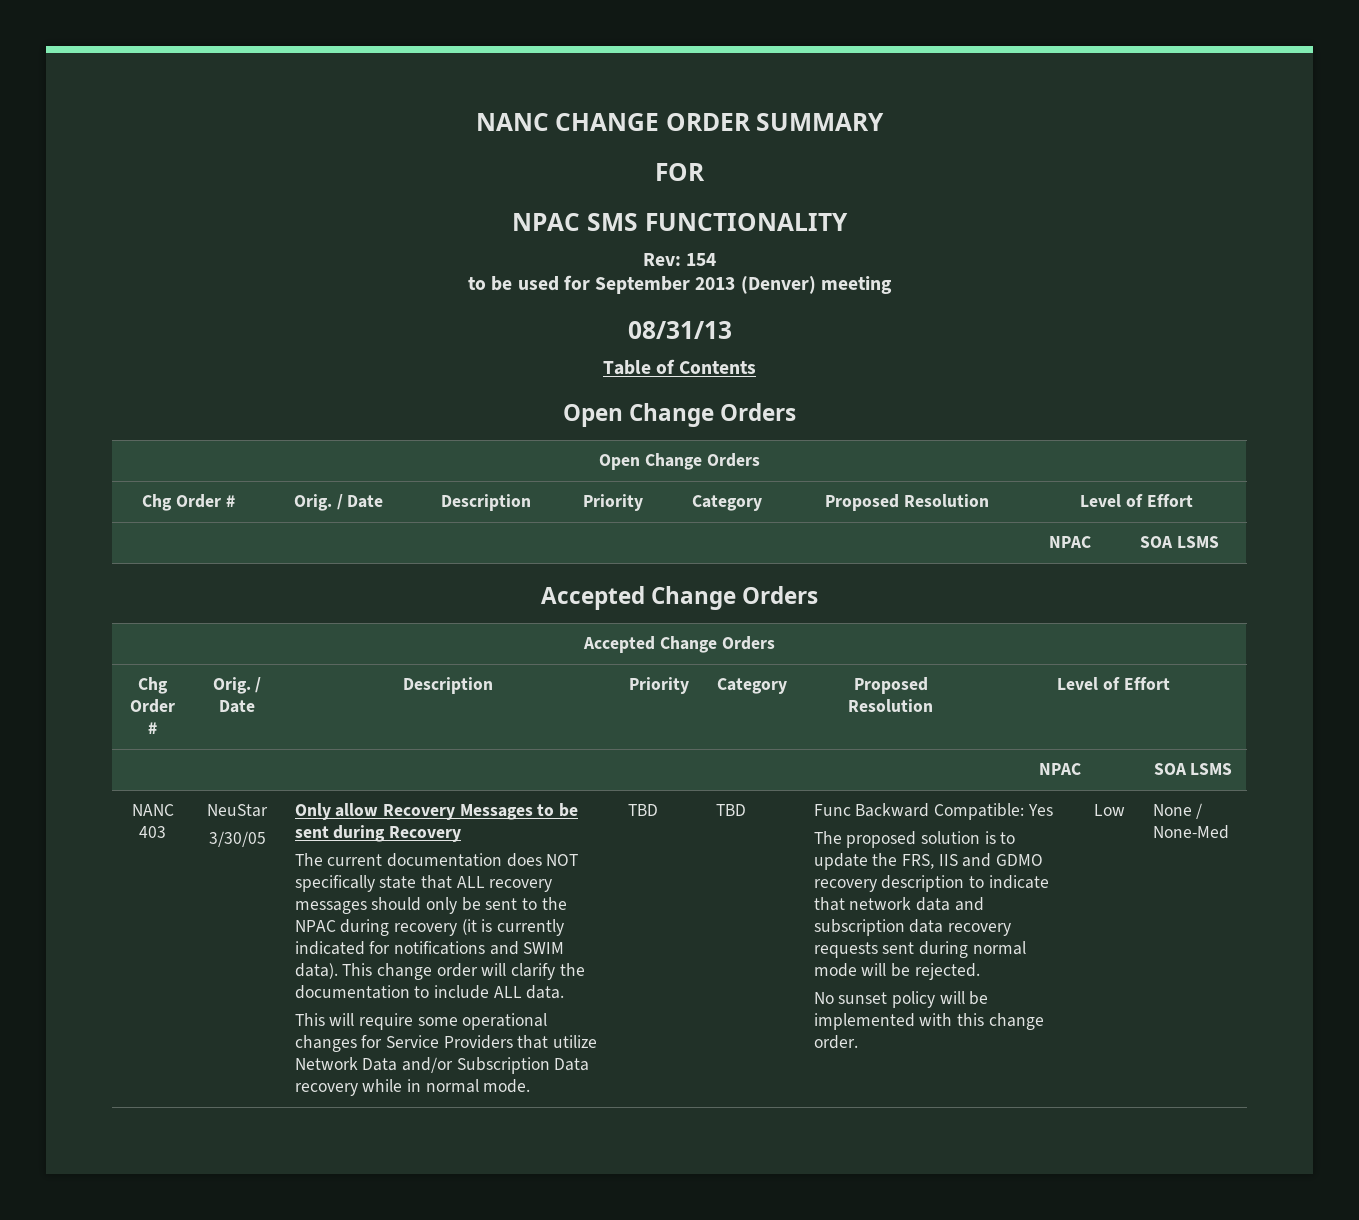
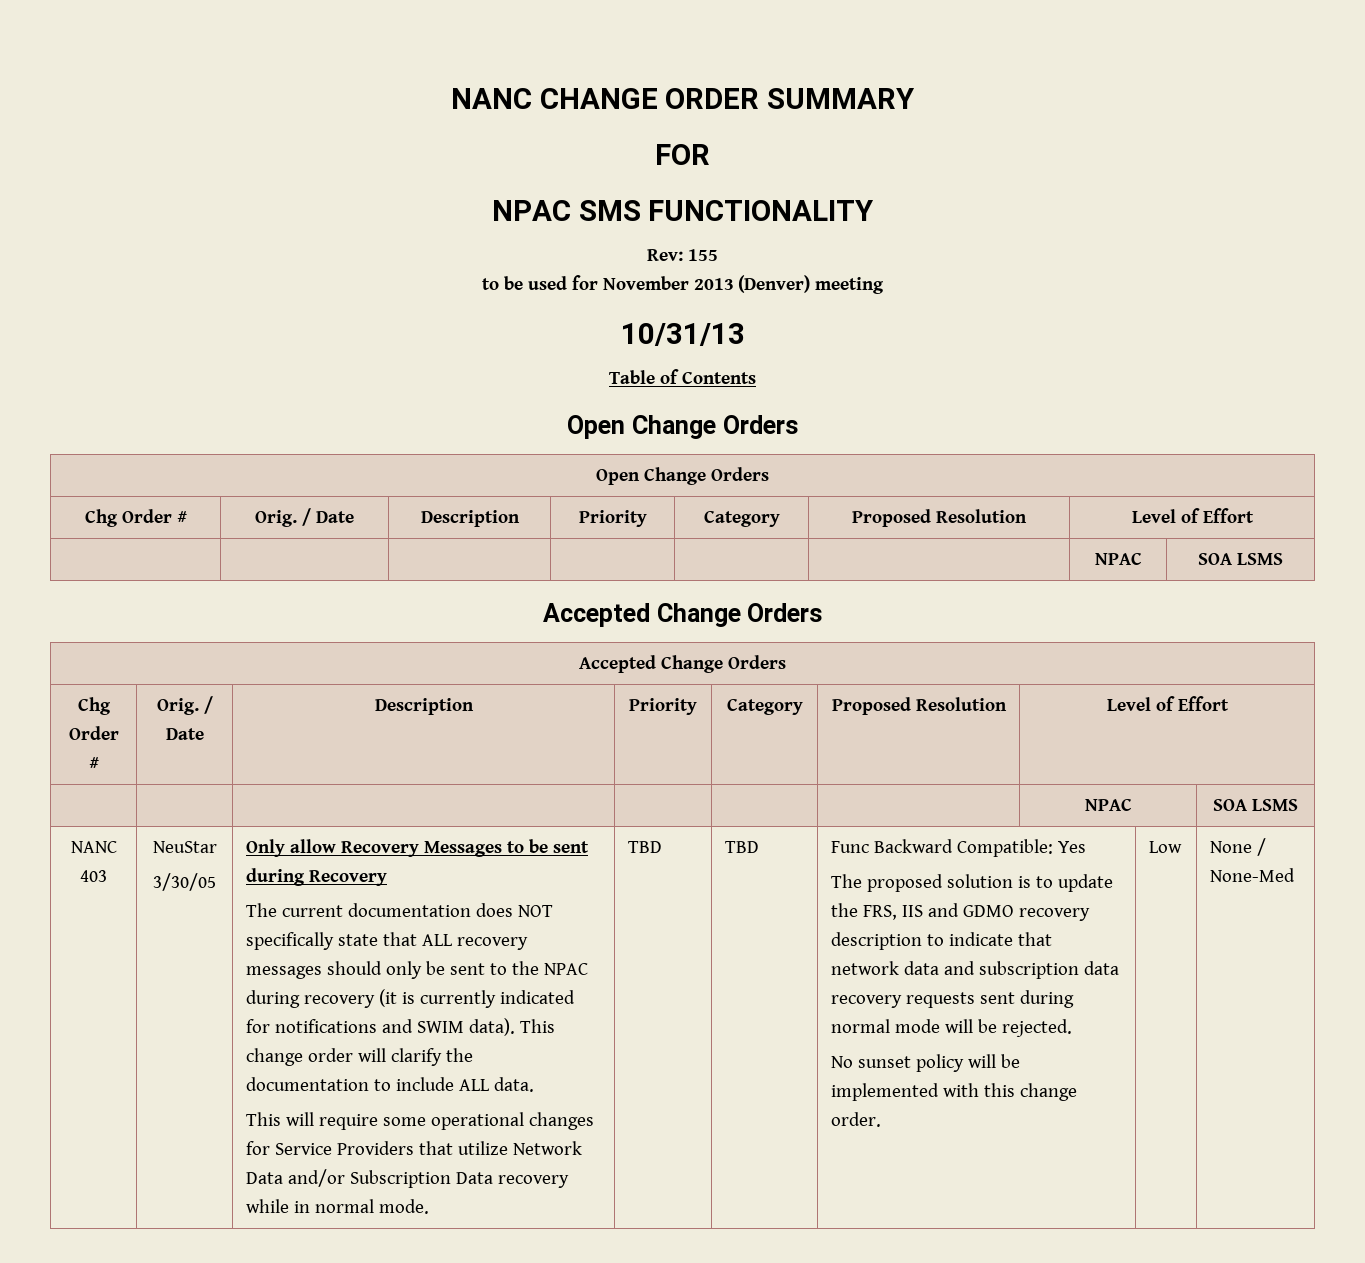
- Rev: 154
+ Rev: 155
- to be used for September 2013 (Denver) meeting
+ to be used for November 2013 (Denver) meeting
- 08/31/13
+ 10/31/13

